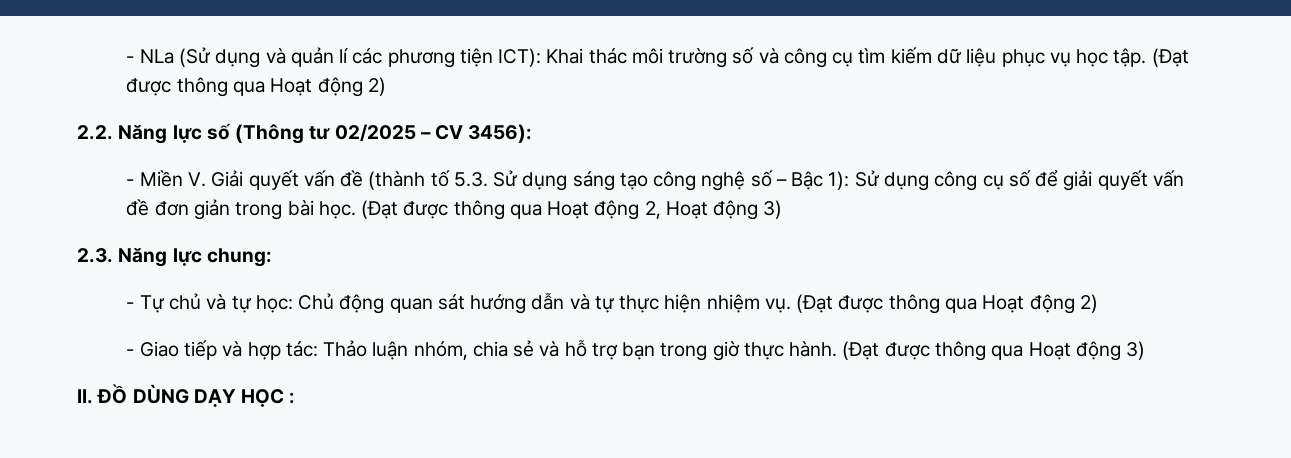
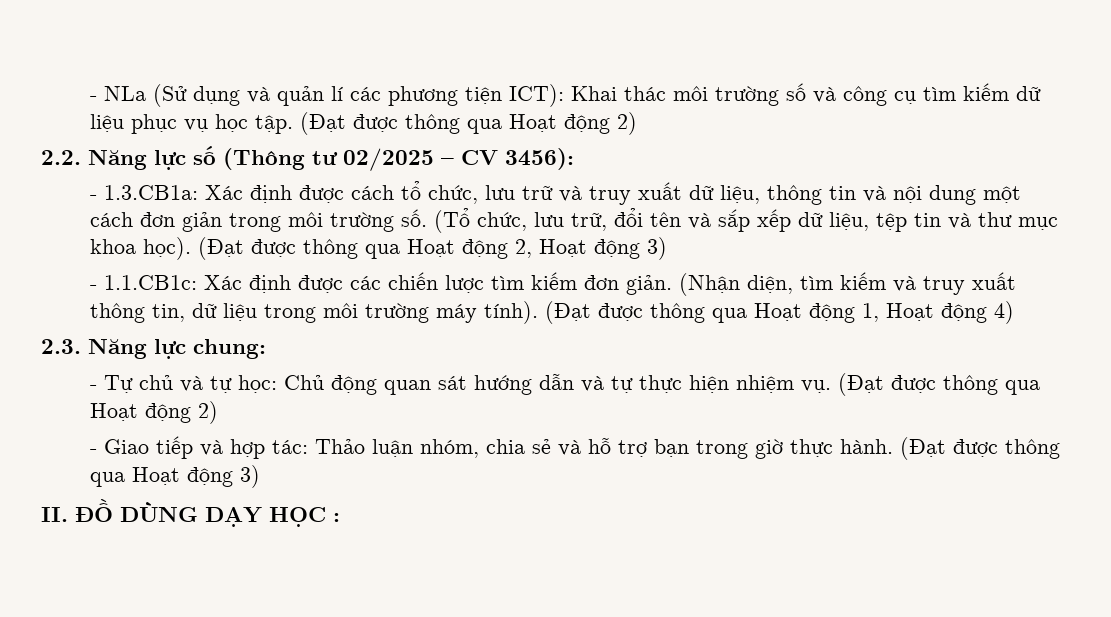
- - Miền V. Giải quyết vấn đề (thành tố 5.3. Sử dụng sáng tạo công nghệ số – Bậc 1): Sử dụng công cụ số để giải quyết vấn đề đơn giản trong bài học.
+ - 1.3.CB1a: Xác định được cách tổ chức, lưu trữ và truy xuất dữ liệu, thông tin và nội dung một cách đơn giản trong môi trường số. (Tổ chức, lưu trữ, đổi tên và sắp xếp dữ liệu, tệp tin và thư mục khoa học).
+ - 1.1.CB1c: Xác định được các chiến lược tìm kiếm đơn giản. (Nhận diện, tìm kiếm và truy xuất thông tin, dữ liệu trong môi trường máy tính). (Đạt được thông qua Hoạt động 1, Hoạt động 4)

